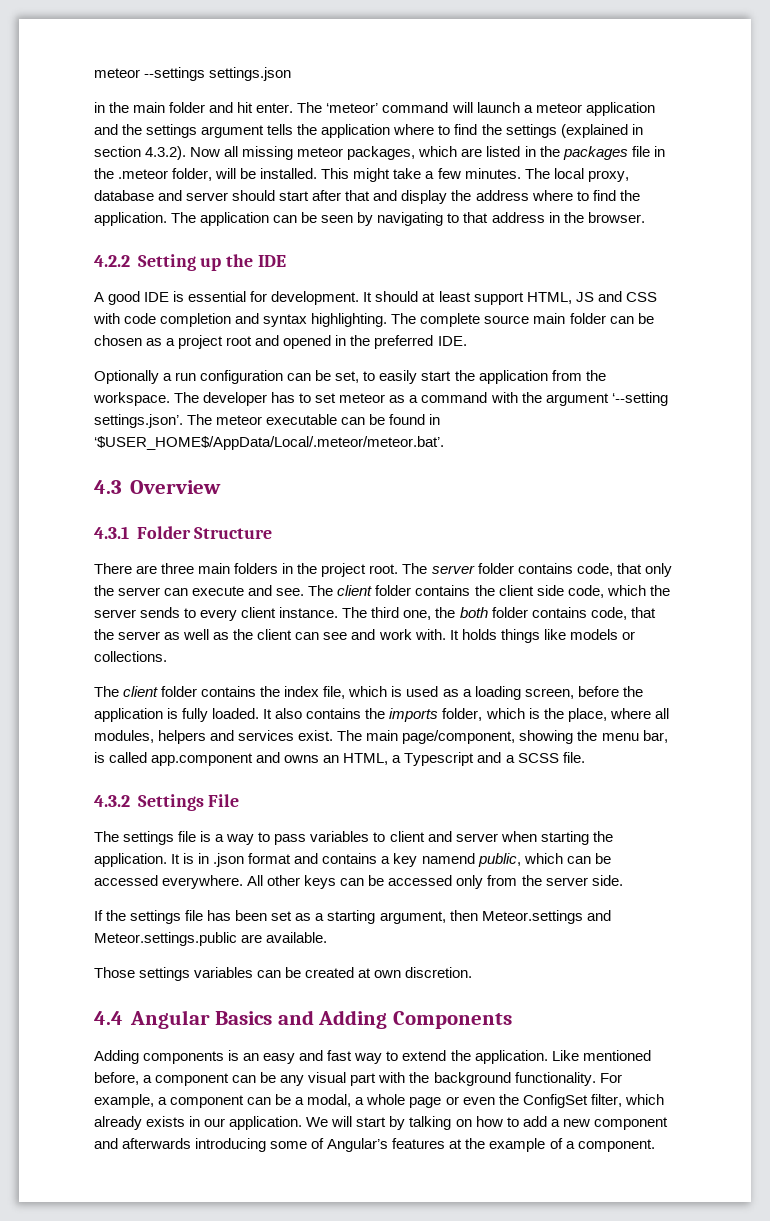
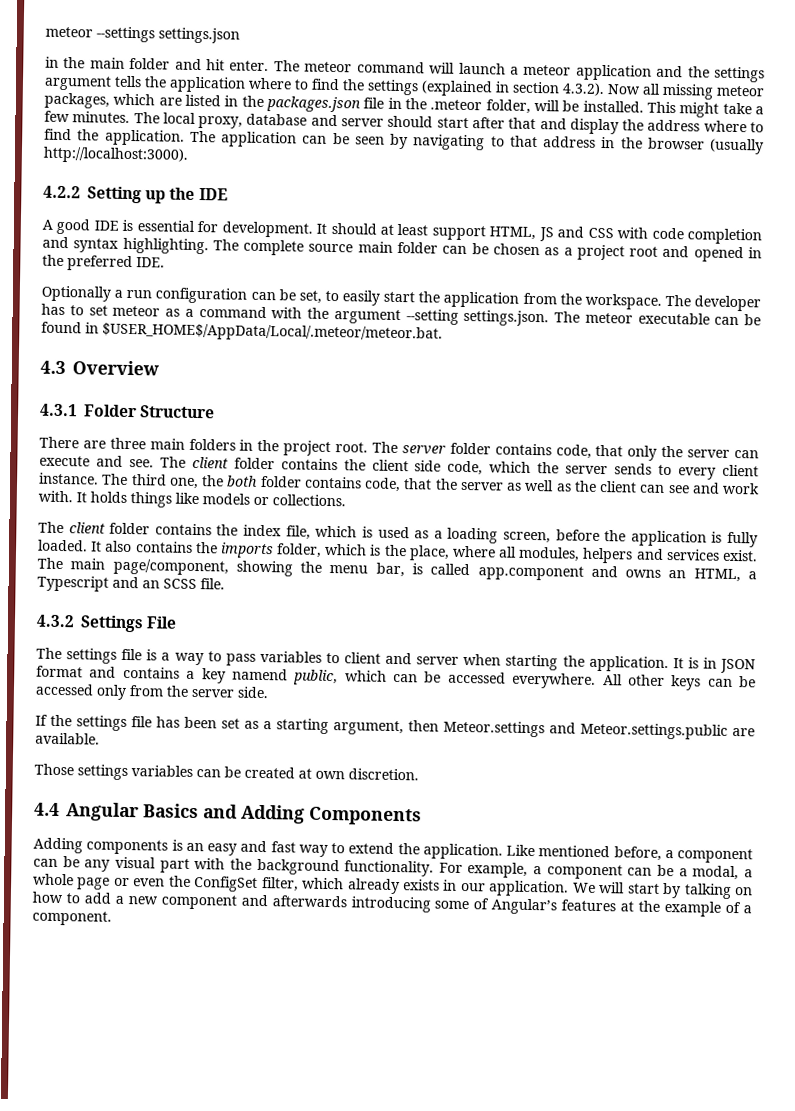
- The ‘meteor’ command will launch a meteor application and the settings argument tells the application where to find the settings (explained in section 4.3.2). Now all missing meteor packages, which are listed in the packages file in the .meteor folder, will be installed.
+ The meteor command will launch a meteor application and the settings argument tells the application where to find the settings (explained in section 4.3.2). Now all missing meteor packages, which are listed in the packages.json file in the .meteor folder, will be installed.
- The application can be seen by navigating to that address in the browser.
+ The application can be seen by navigating to that address in the browser (usually http://localhost:3000).
- The developer has to set meteor as a command with the argument ‘--setting settings.json’. The meteor executable can be found in ‘$USER_HOME$/AppData/Local/.meteor/meteor.bat’.
+ The developer has to set meteor as a command with the argument --setting settings.json. The meteor executable can be found in $USER_HOME$/AppData/Local/.meteor/meteor.bat.
- The main page/component, showing the menu bar, is called app.component and owns an HTML, a Typescript and a SCSS file.
+ The main page/component, showing the menu bar, is called app.component and owns an HTML, a Typescript and an SCSS file.
- It is in .json format and contains a key namend public, which can be accessed everywhere.
+ It is in JSON format and contains a key namend public, which can be accessed everywhere.

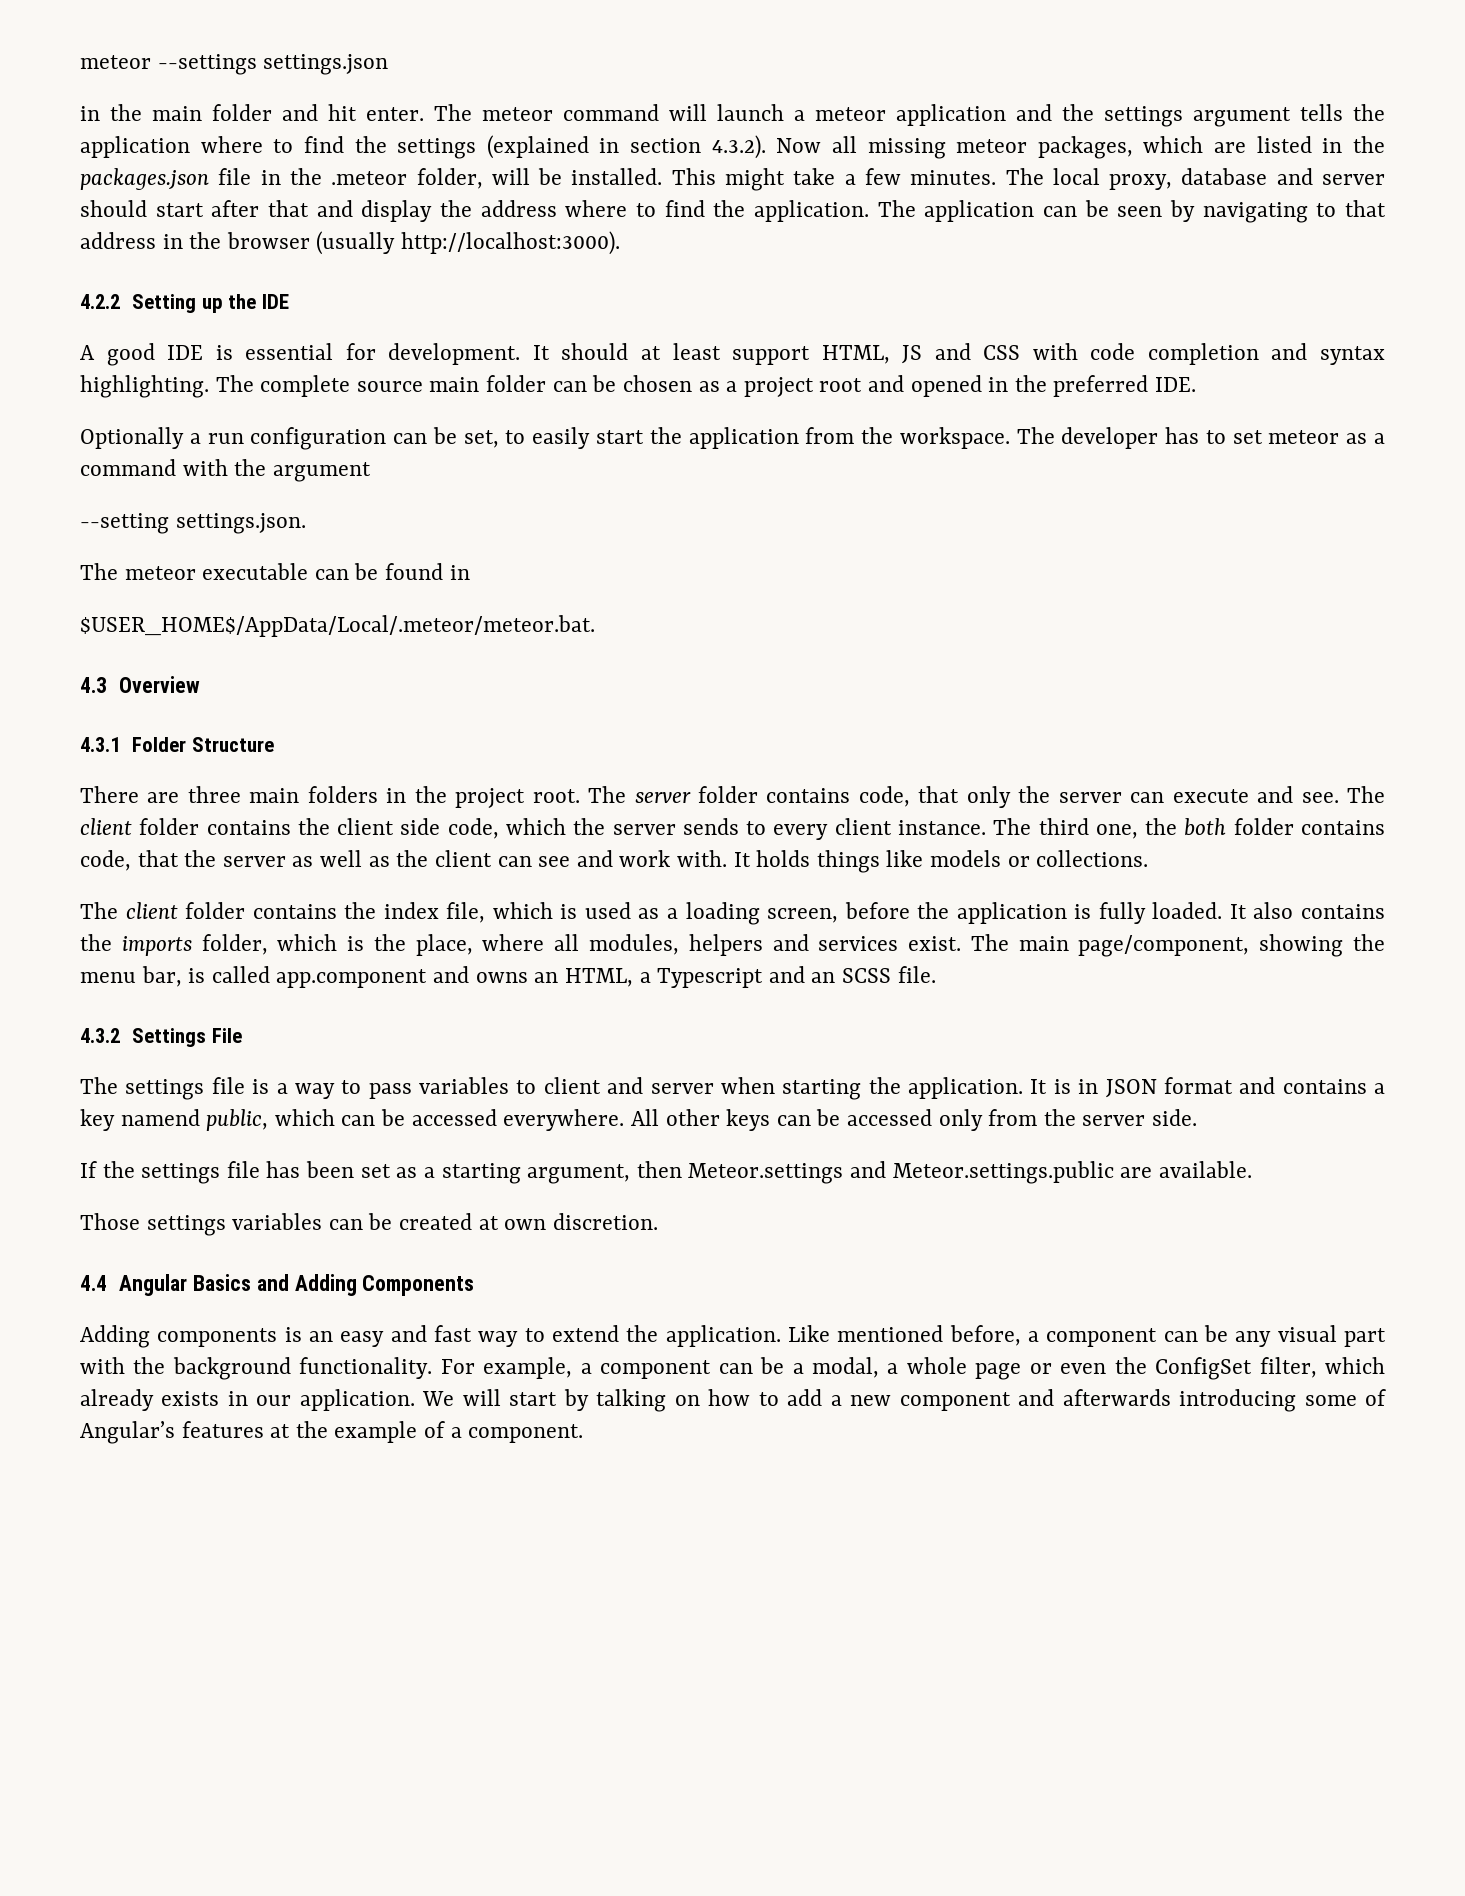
- The developer has to set meteor as a command with the argument --setting settings.json. The meteor executable can be found in $USER_HOME$/AppData/Local/.meteor/meteor.bat.
+ The developer has to set meteor as a command with the argument
+ --setting settings.json.
+ The meteor executable can be found in
+ $USER_HOME$/AppData/Local/.meteor/meteor.bat.

